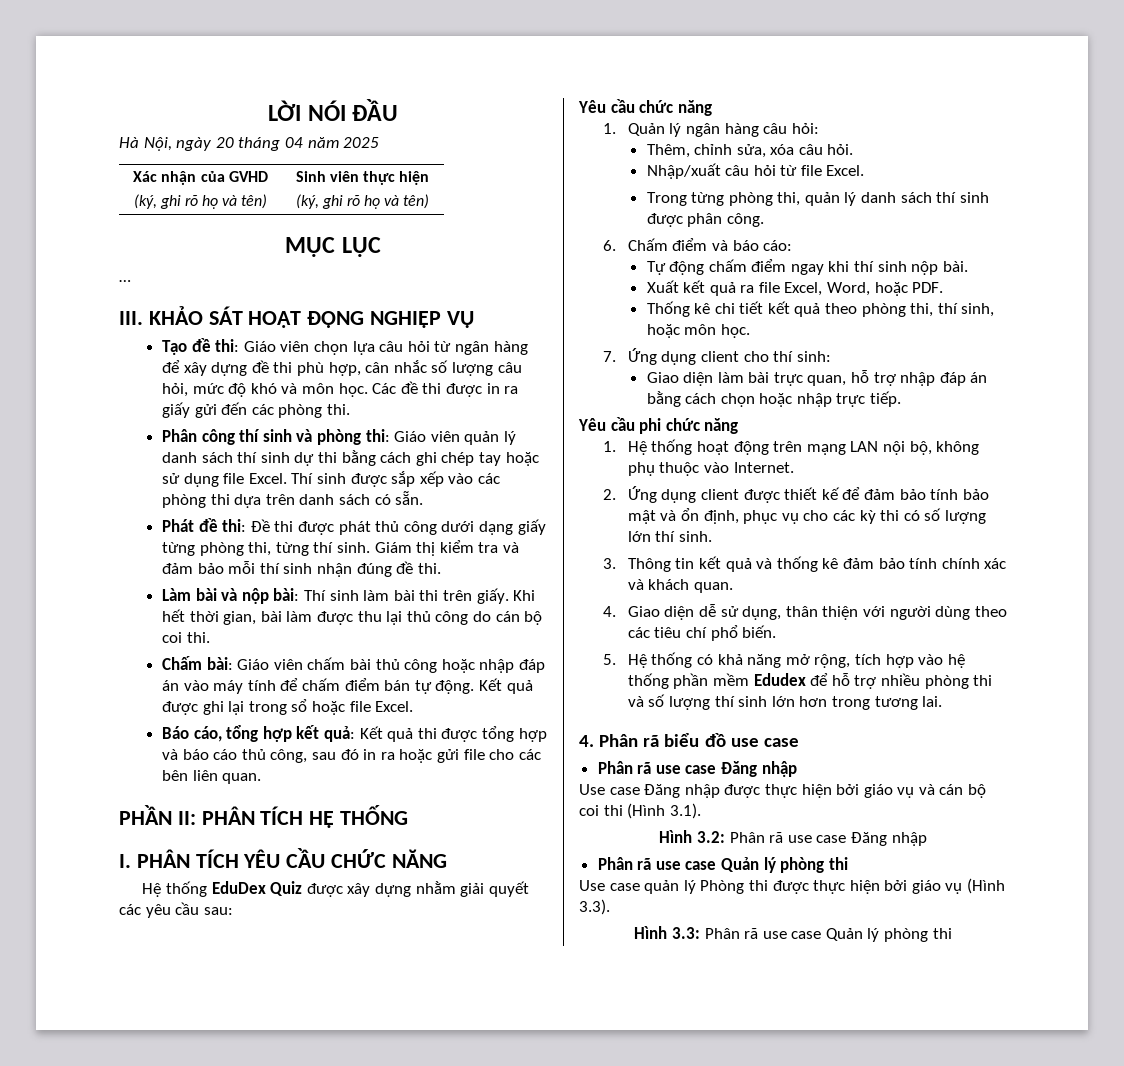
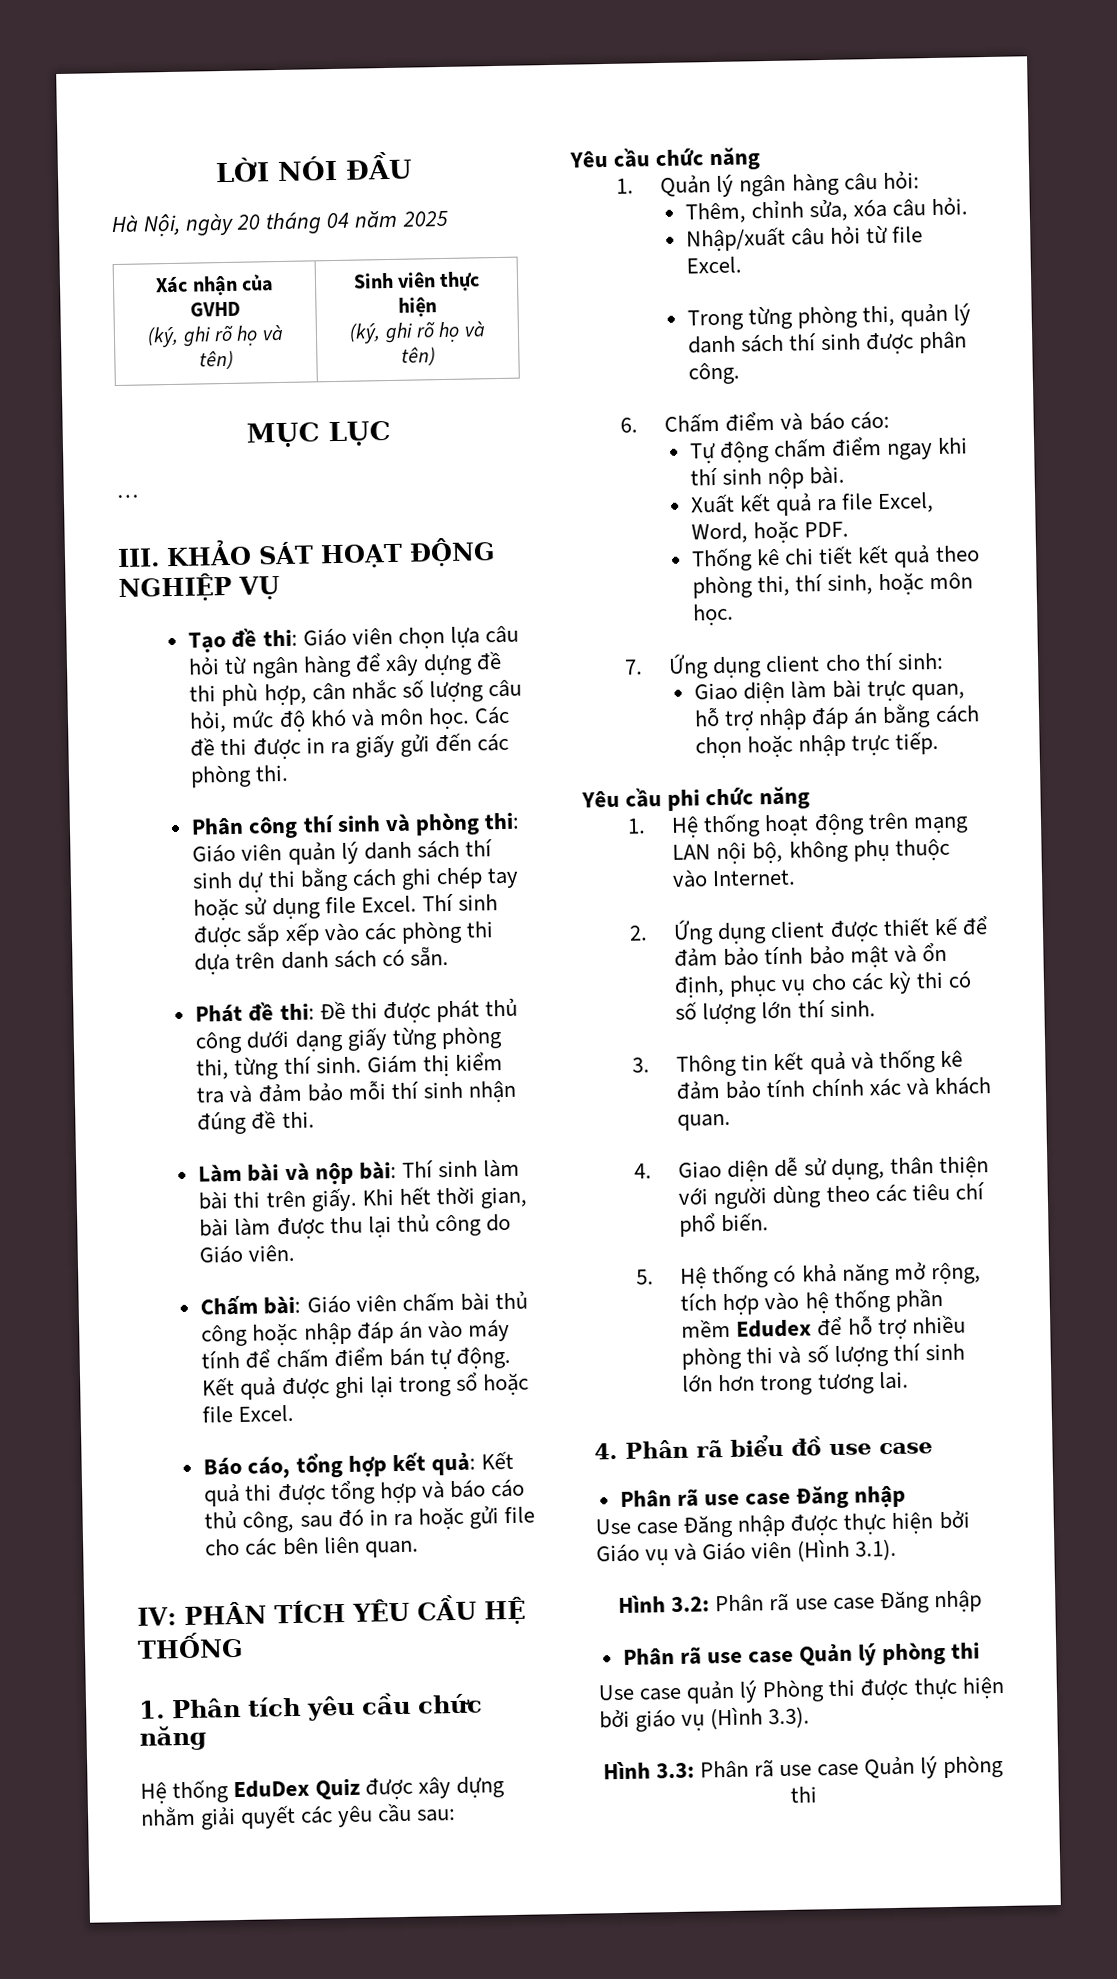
- Khi hết thời gian, bài làm được thu lại thủ công do cán bộ coi thi.
+ Khi hết thời gian, bài làm được thu lại thủ công do Giáo viên.
- PHẦN II: PHÂN TÍCH HỆ THỐNG
- I. PHÂN TÍCH YÊU CẦU CHỨC NĂNG
+ IV: PHÂN TÍCH YÊU CẦU HỆ THỐNG
+ 1. Phân tích yêu cầu chức năng
- Use case Đăng nhập được thực hiện bởi giáo vụ và cán bộ coi thi (Hình 3.1).
+ Use case Đăng nhập được thực hiện bởi Giáo vụ và Giáo viên (Hình 3.1).

